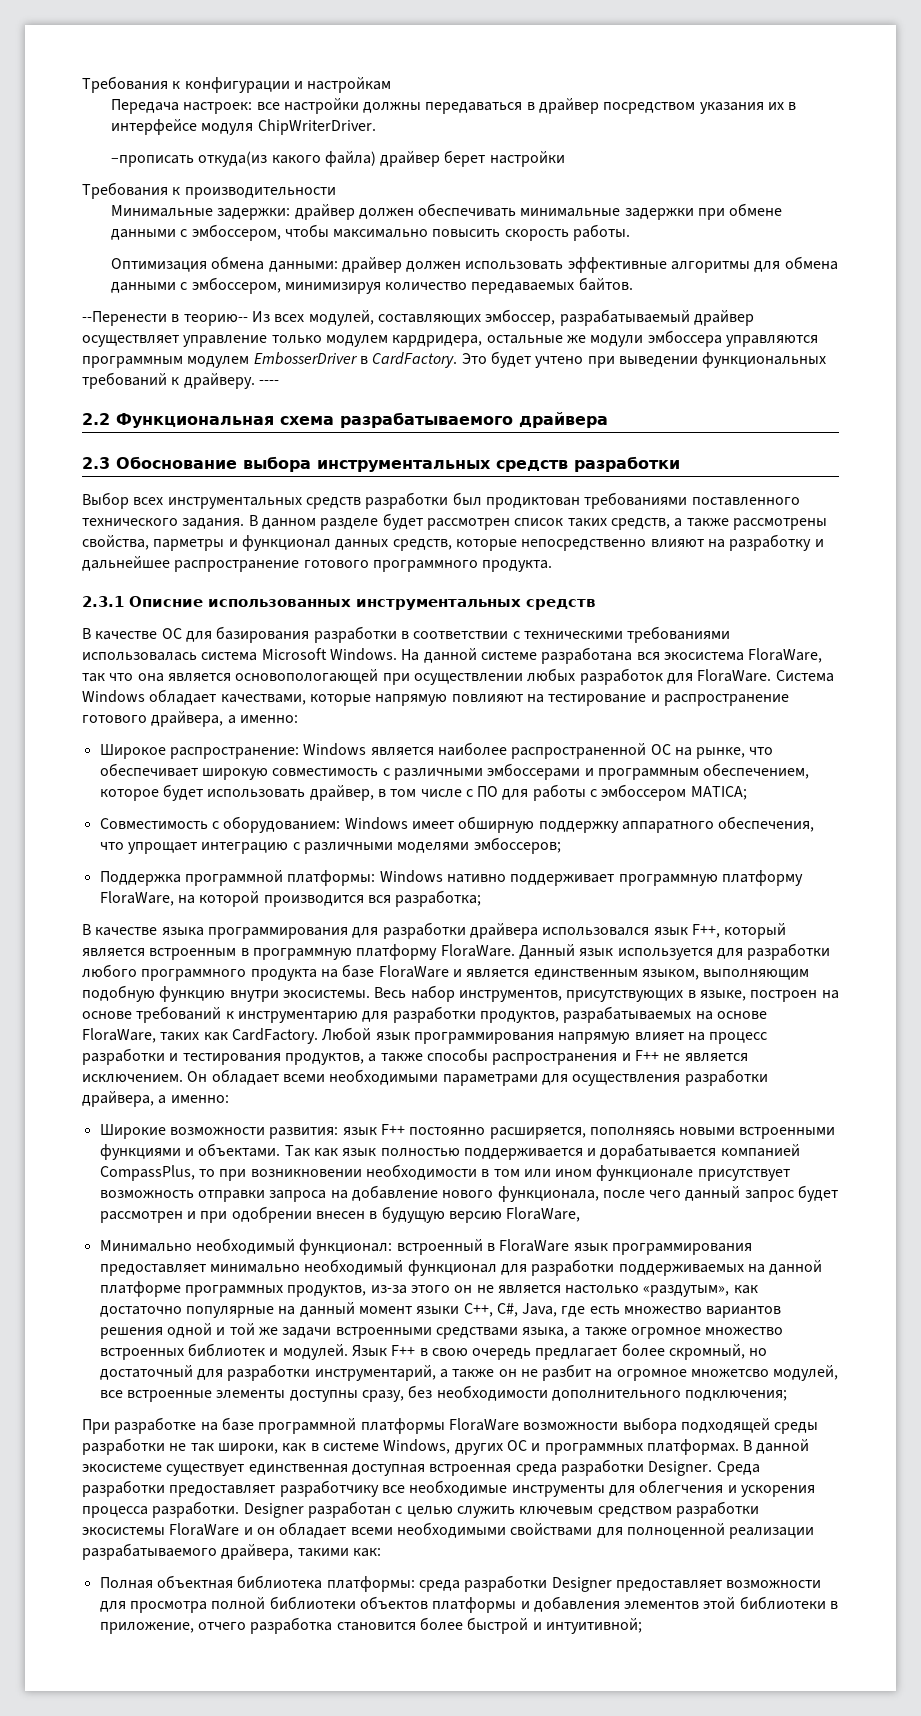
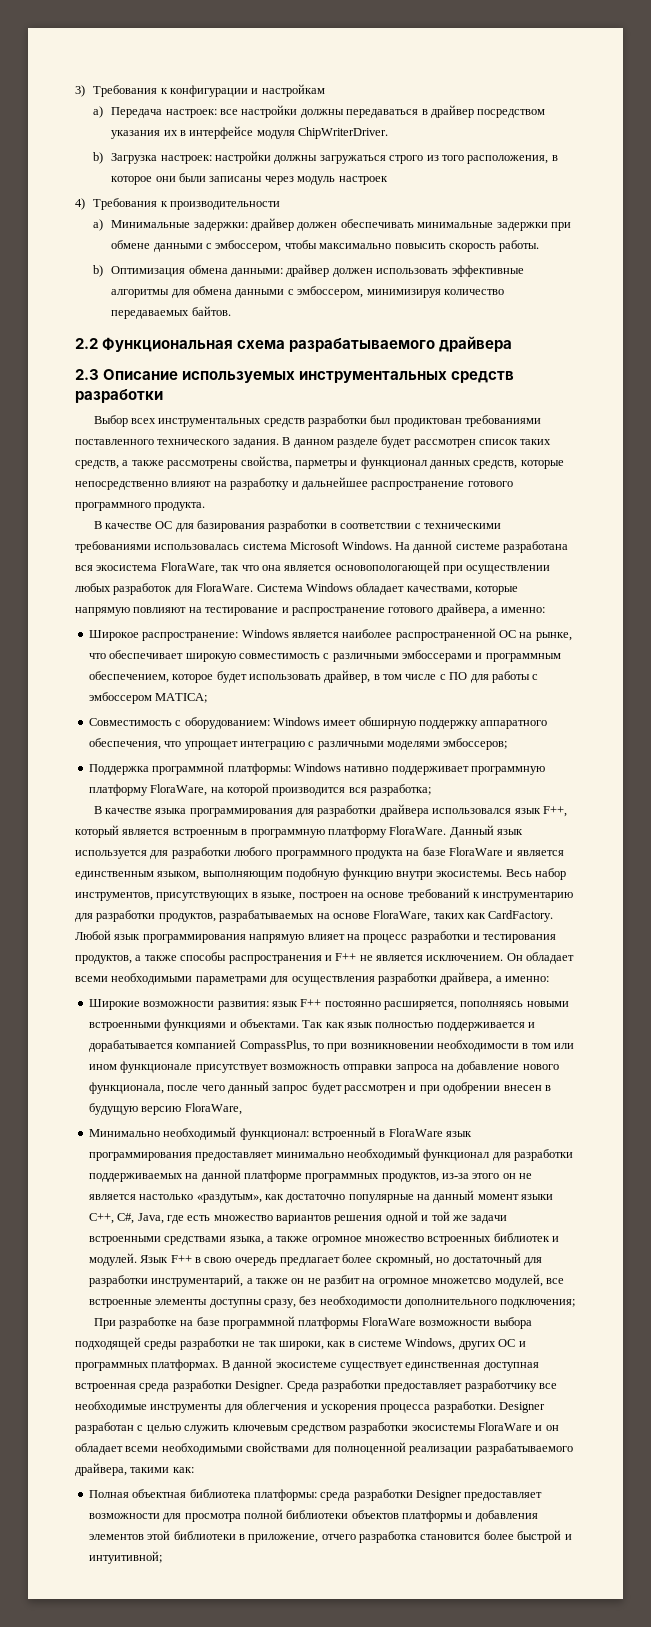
- Требования к конфигурации и настройкам
+ 3) Требования к конфигурации и настройкам
- Передача настроек: все настройки должны передаваться в драйвер посредством указания их в интерфейсе модуля ChipWriterDriver.
+ a) Передача настроек: все настройки должны передаваться в драйвер посредством указания их в интерфейсе модуля ChipWriterDriver.
- –прописать откуда(из какого файла) драйвер берет настройки
- Требования к производительности
+ b) Загрузка настроек: настройки должны загружаться строго из того расположения, в которое они были записаны через модуль настроек
+ 4) Требования к производительности
- Минимальные задержки: драйвер должен обеспечивать минимальные задержки при обмене данными с эмбоссером, чтобы максимально повысить скорость работы.
+ a) Минимальные задержки: драйвер должен обеспечивать минимальные задержки при обмене данными с эмбоссером, чтобы максимально повысить скорость работы.
- Оптимизация обмена данными: драйвер должен использовать эффективные алгоритмы для обмена данными с эмбоссером, минимизируя количество передаваемых байтов.
+ b) Оптимизация обмена данными: драйвер должен использовать эффективные алгоритмы для обмена данными с эмбоссером, минимизируя количество передаваемых байтов.
- --Перенести в теорию-- Из всех модулей, составляющих эмбоссер, разрабатываемый драйвер осуществляет управление только модулем кардридера, остальные же модули эмбоссера управляются программным модулем EmbosserDriver в CardFactory. Это будет учтено при выведении функциональных требований к драйверу. ----
- 2.3 Обоснование выбора инструментальных средств разработки
+ 2.3 Описание используемых инструментальных средств разработки
- 2.3.1 Описние использованных инструментальных средств

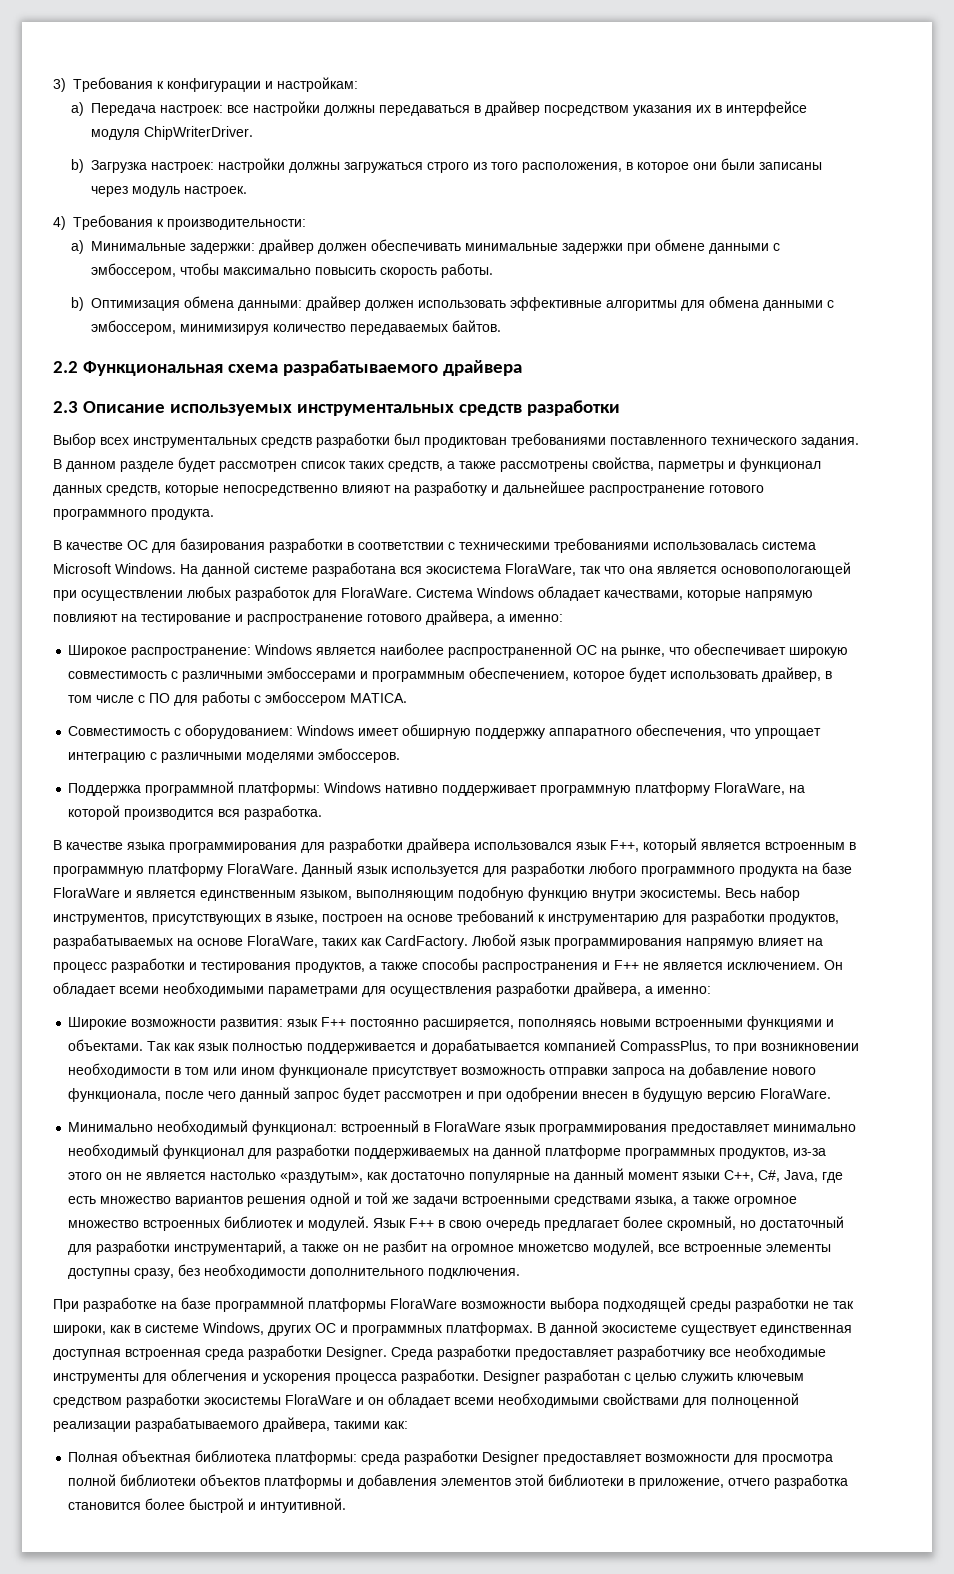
- 3) Требования к конфигурации и настройкам
+ 3) Требования к конфигурации и настройкам:
- b) Загрузка настроек: настройки должны загружаться строго из того расположения, в которое они были записаны через модуль настроек
+ b) Загрузка настроек: настройки должны загружаться строго из того расположения, в которое они были записаны через модуль настроек.
- 4) Требования к производительности
+ 4) Требования к производительности:
- Широкое распространение: Windows является наиболее распространенной ОС на рынке, что обеспечивает широкую совместимость с различными эмбоссерами и программным обеспечением, которое будет использовать драйвер, в том числе с ПО для работы с эмбоссером MATICA;
+ Широкое распространение: Windows является наиболее распространенной ОС на рынке, что обеспечивает широкую совместимость с различными эмбоссерами и программным обеспечением, которое будет использовать драйвер, в том числе с ПО для работы с эмбоссером MATICA.
- Совместимость с оборудованием: Windows имеет обширную поддержку аппаратного обеспечения, что упрощает интеграцию с различными моделями эмбоссеров;
+ Совместимость с оборудованием: Windows имеет обширную поддержку аппаратного обеспечения, что упрощает интеграцию с различными моделями эмбоссеров.
- Поддержка программной платформы: Windows нативно поддерживает программную платформу FloraWare, на которой производится вся разработка;
+ Поддержка программной платформы: Windows нативно поддерживает программную платформу FloraWare, на которой производится вся разработка.
- Так как язык полностью поддерживается и дорабатывается компанией CompassPlus, то при возникновении необходимости в том или ином функционале присутствует возможность отправки запроса на добавление нового функционала, после чего данный запрос будет рассмотрен и при одобрении внесен в будущую версию FloraWare,
+ Так как язык полностью поддерживается и дорабатывается компанией CompassPlus, то при возникновении необходимости в том или ином функционале присутствует возможность отправки запроса на добавление нового функционала, после чего данный запрос будет рассмотрен и при одобрении внесен в будущую версию FloraWare.
- Язык F++ в свою очередь предлагает более скромный, но достаточный для разработки инструментарий, а также он не разбит на огромное множетсво модулей, все встроенные элементы доступны сразу, без необходимости дополнительного подключения;
+ Язык F++ в свою очередь предлагает более скромный, но достаточный для разработки инструментарий, а также он не разбит на огромное множетсво модулей, все встроенные элементы доступны сразу, без необходимости дополнительного подключения.
- Полная объектная библиотека платформы: среда разработки Designer предоставляет возможности для просмотра полной библиотеки объектов платформы и добавления элементов этой библиотеки в приложение, отчего разработка становится более быстрой и интуитивной;
+ Полная объектная библиотека платформы: среда разработки Designer предоставляет возможности для просмотра полной библиотеки объектов платформы и добавления элементов этой библиотеки в приложение, отчего разработка становится более быстрой и интуитивной.

